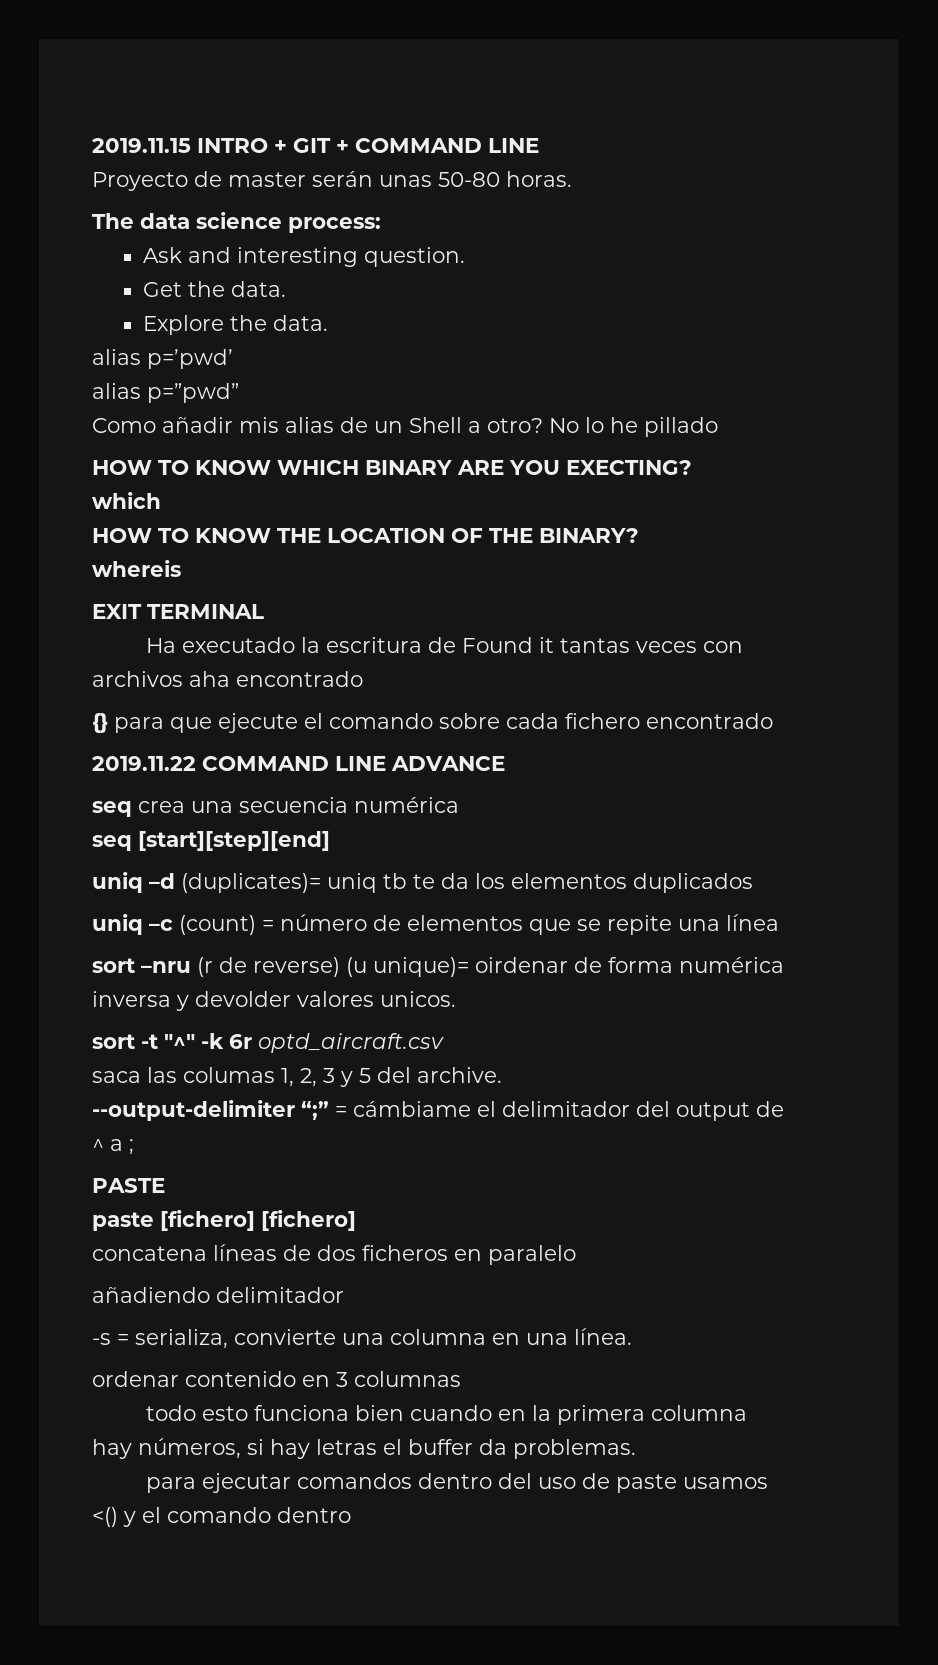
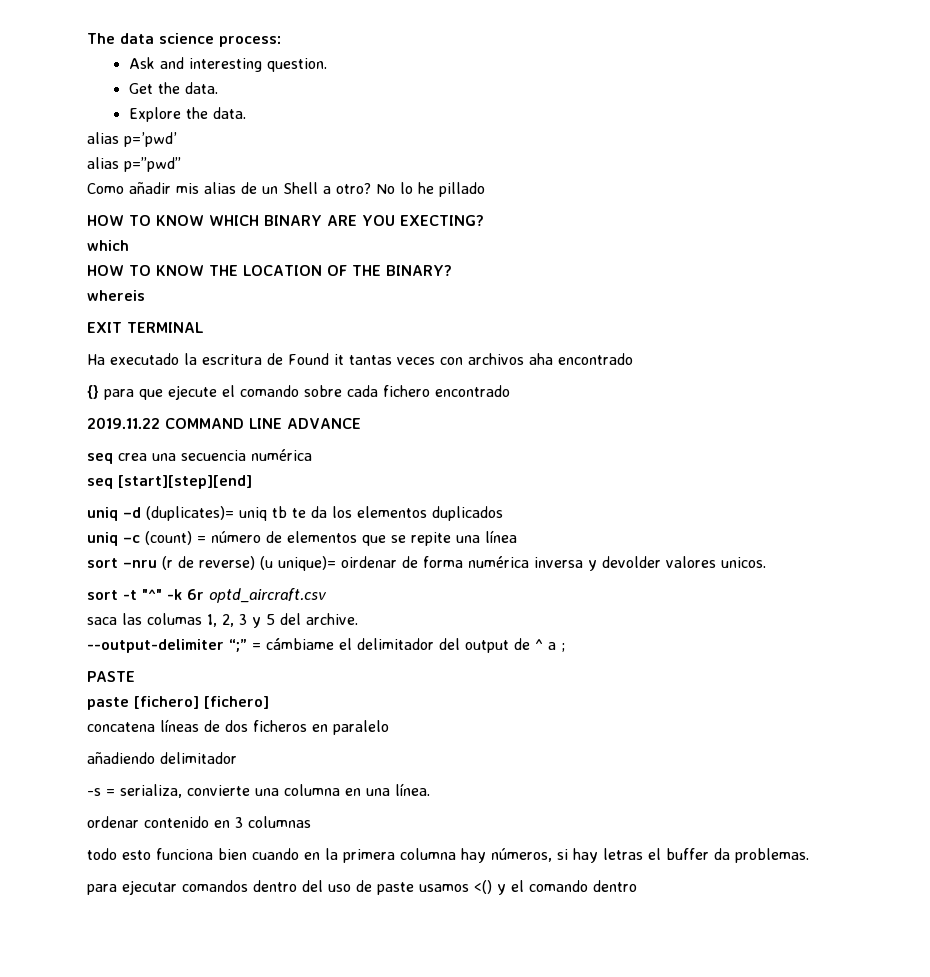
- 2019.11.15 INTRO + GIT + COMMAND LINE
- Proyecto de master serán unas 50-80 horas.

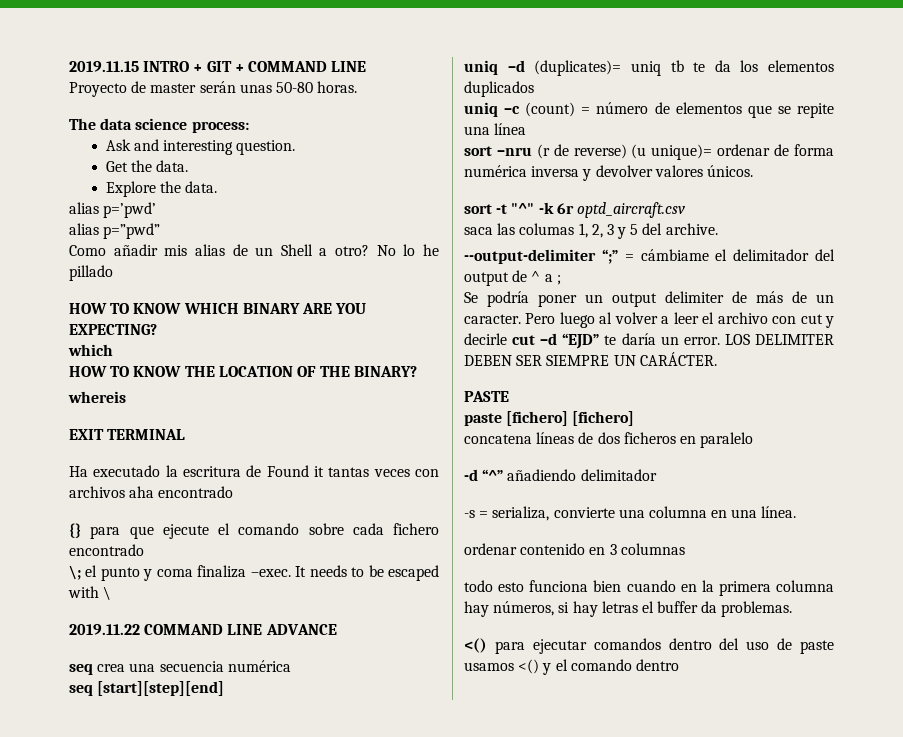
+ 2019.11.15 INTRO + GIT + COMMAND LINE
+ Proyecto de master serán unas 50-80 horas.
- HOW TO KNOW WHICH BINARY ARE YOU EXECTING?
+ HOW TO KNOW WHICH BINARY ARE YOU EXPECTING?
+ \; el punto y coma finaliza –exec. It needs to be escaped with \
- sort –nru (r de reverse) (u unique)= oirdenar de forma numérica inversa y devolder valores unicos.
+ sort –nru (r de reverse) (u unique)= ordenar de forma numérica inversa y devolver valores únicos.
+ Se podría poner un output delimiter de más de un caracter. Pero luego al volver a leer el archivo con cut y decirle cut –d “EJD” te daría un error. LOS DELIMITER DEBEN SER SIEMPRE UN CARÁCTER.
- añadiendo delimitador
+ -d “^” añadiendo delimitador
- para ejecutar comandos dentro del uso de paste usamos <() y el comando dentro
+ <() para ejecutar comandos dentro del uso de paste usamos <() y el comando dentro

